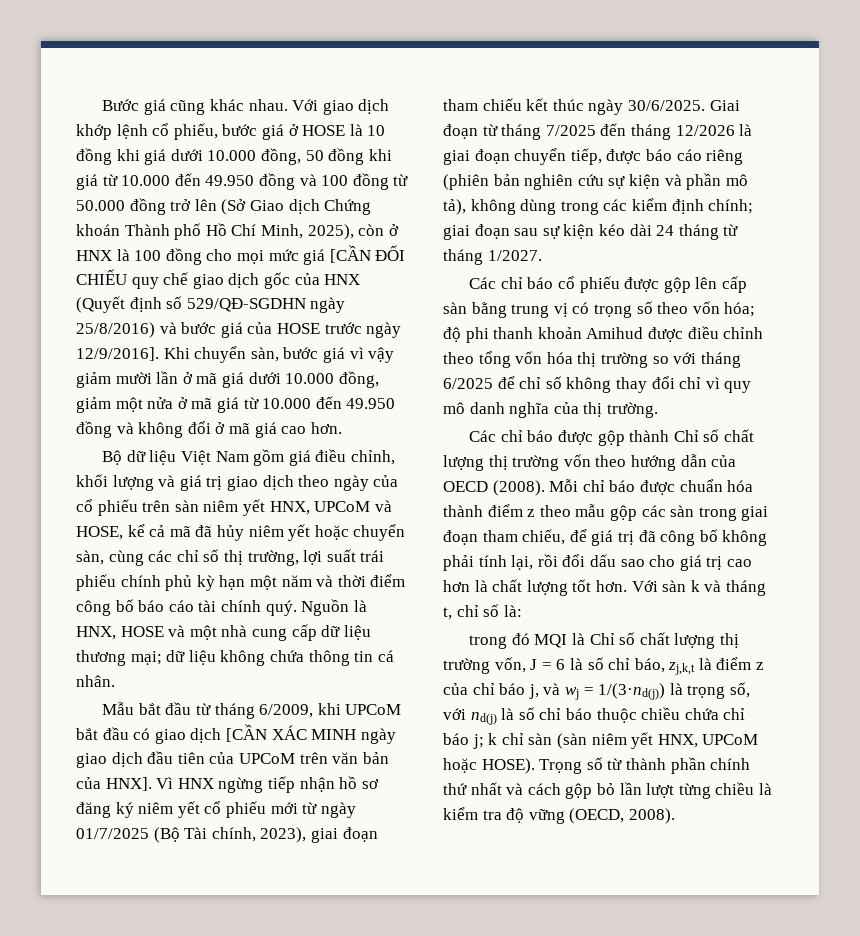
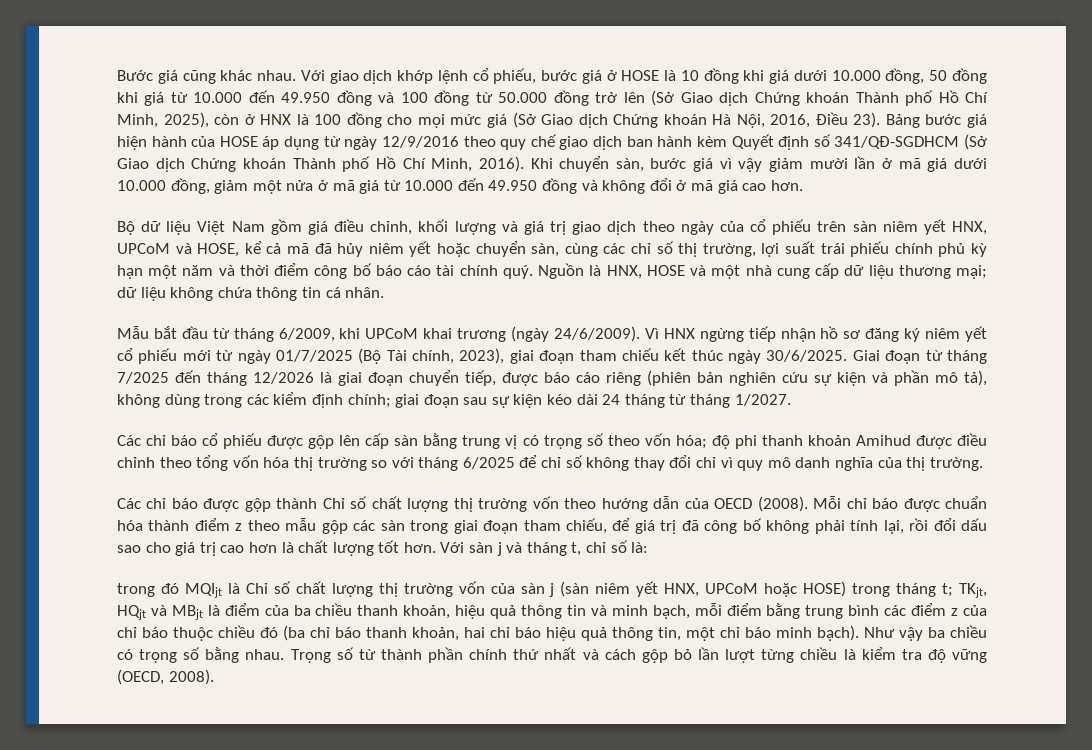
- Với giao dịch khớp lệnh cổ phiếu, bước giá ở HOSE là 10 đồng khi giá dưới 10.000 đồng, 50 đồng khi giá từ 10.000 đến 49.950 đồng và 100 đồng từ 50.000 đồng trở lên (Sở Giao dịch Chứng khoán Thành phố Hồ Chí Minh, 2025), còn ở HNX là 100 đồng cho mọi mức giá [CẦN ĐỐI CHIẾU quy chế giao dịch gốc của HNX (Quyết định số 529/QĐ-SGDHN ngày 25/8/2016) và bước giá của HOSE trước ngày 12/9/2016].
+ Với giao dịch khớp lệnh cổ phiếu, bước giá ở HOSE là 10 đồng khi giá dưới 10.000 đồng, 50 đồng khi giá từ 10.000 đến 49.950 đồng và 100 đồng từ 50.000 đồng trở lên (Sở Giao dịch Chứng khoán Thành phố Hồ Chí Minh, 2025), còn ở HNX là 100 đồng cho mọi mức giá (Sở Giao dịch Chứng khoán Hà Nội, 2016, Điều 23). Bảng bước giá hiện hành của HOSE áp dụng từ ngày 12/9/2016 theo quy chế giao dịch ban hành kèm Quyết định số 341/QĐ-SGDHCM (Sở Giao dịch Chứng khoán Thành phố Hồ Chí Minh, 2016).
- Mẫu bắt đầu từ tháng 6/2009, khi UPCoM bắt đầu có giao dịch [CẦN XÁC MINH ngày giao dịch đầu tiên của UPCoM trên văn bản của HNX].
+ Mẫu bắt đầu từ tháng 6/2009, khi UPCoM khai trương (ngày 24/6/2009).
- Với sàn k và tháng t, chỉ số là:
+ Với sàn j và tháng t, chỉ số là:
- trong đó MQI là Chỉ số chất lượng thị trường vốn, J = 6 là số chỉ báo, zj,k,t là điểm z của chỉ báo j, và wj = 1/(3·nd(j)) là trọng số, với nd(j) là số chỉ báo thuộc chiều chứa chỉ báo j; k chỉ sàn (sàn niêm yết HNX, UPCoM hoặc HOSE).
+ trong đó MQIjt là Chỉ số chất lượng thị trường vốn của sàn j (sàn niêm yết HNX, UPCoM hoặc HOSE) trong tháng t; TKjt, HQjt và MBjt là điểm của ba chiều thanh khoản, hiệu quả thông tin và minh bạch, mỗi điểm bằng trung bình các điểm z của chỉ báo thuộc chiều đó (ba chỉ báo thanh khoản, hai chỉ báo hiệu quả thông tin, một chỉ báo minh bạch). Như vậy ba chiều có trọng số bằng nhau.

